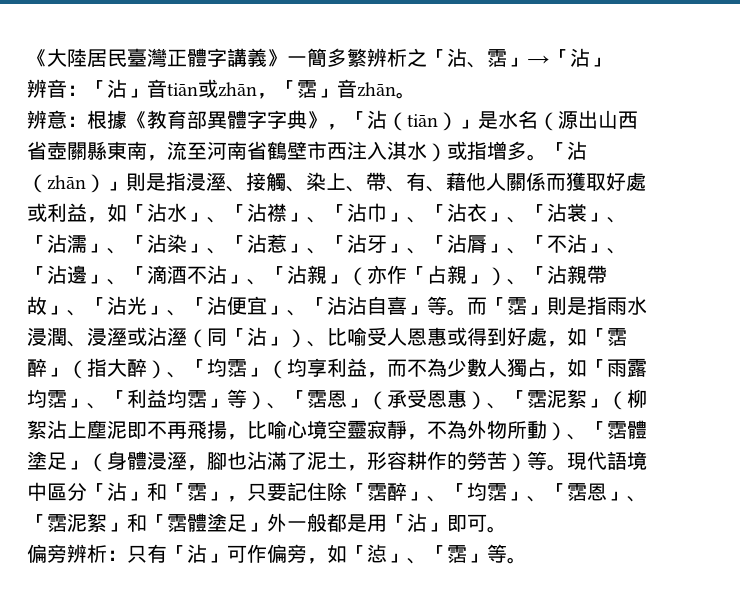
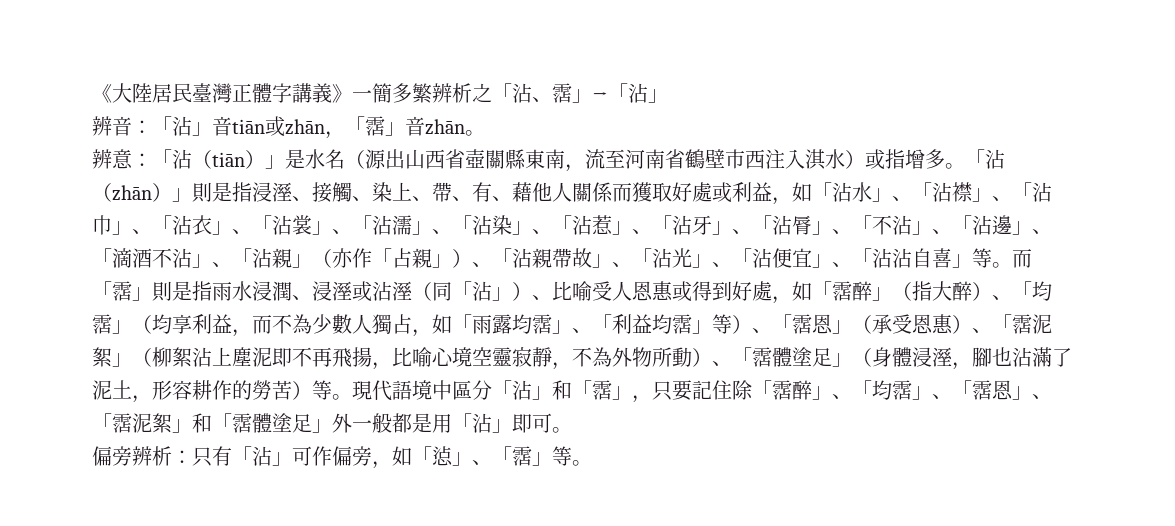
- 辨意：根據《教育部異體字字典》，「沾（tiān）」是水名（源出山西省壺關縣東南，流至河南省鶴壁市西注入淇水）或指增多。
+ 辨意：「沾（tiān）」是水名（源出山西省壺關縣東南，流至河南省鶴壁市西注入淇水）或指增多。

